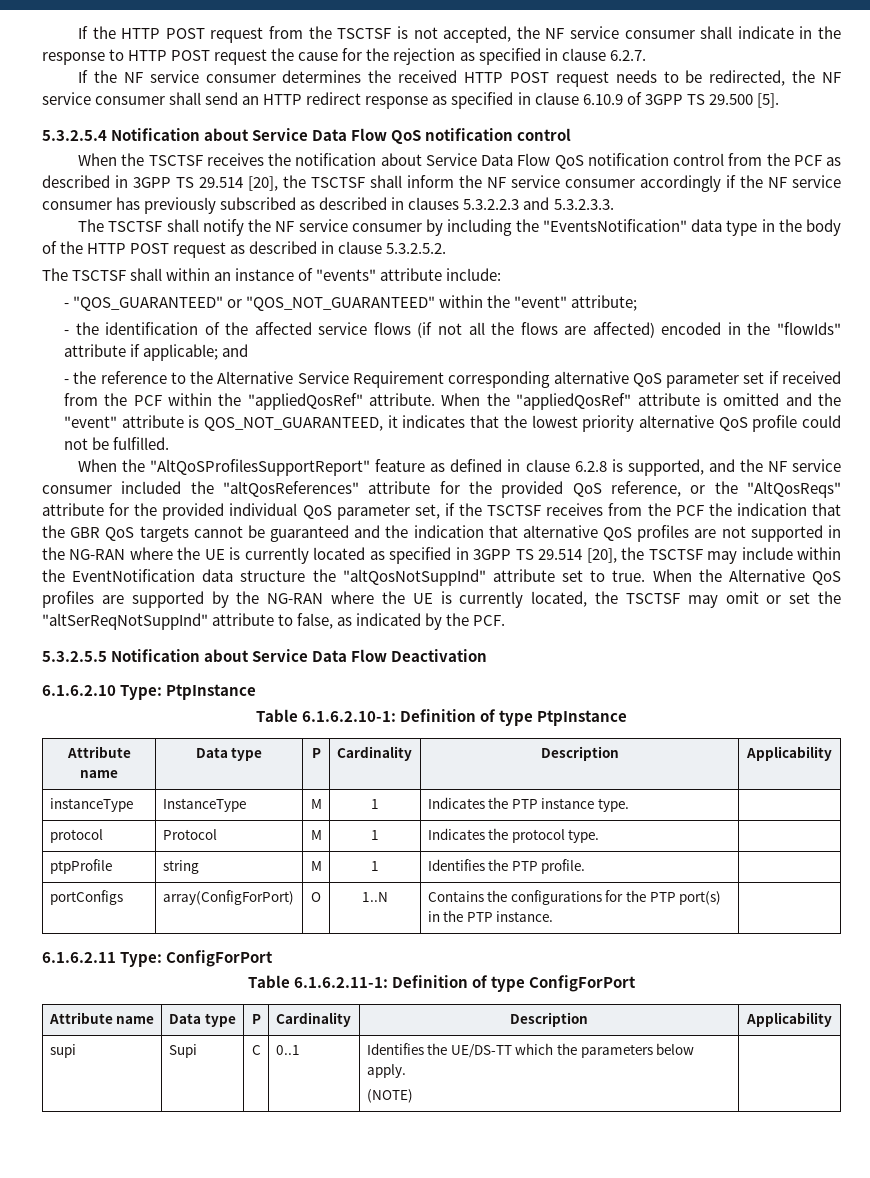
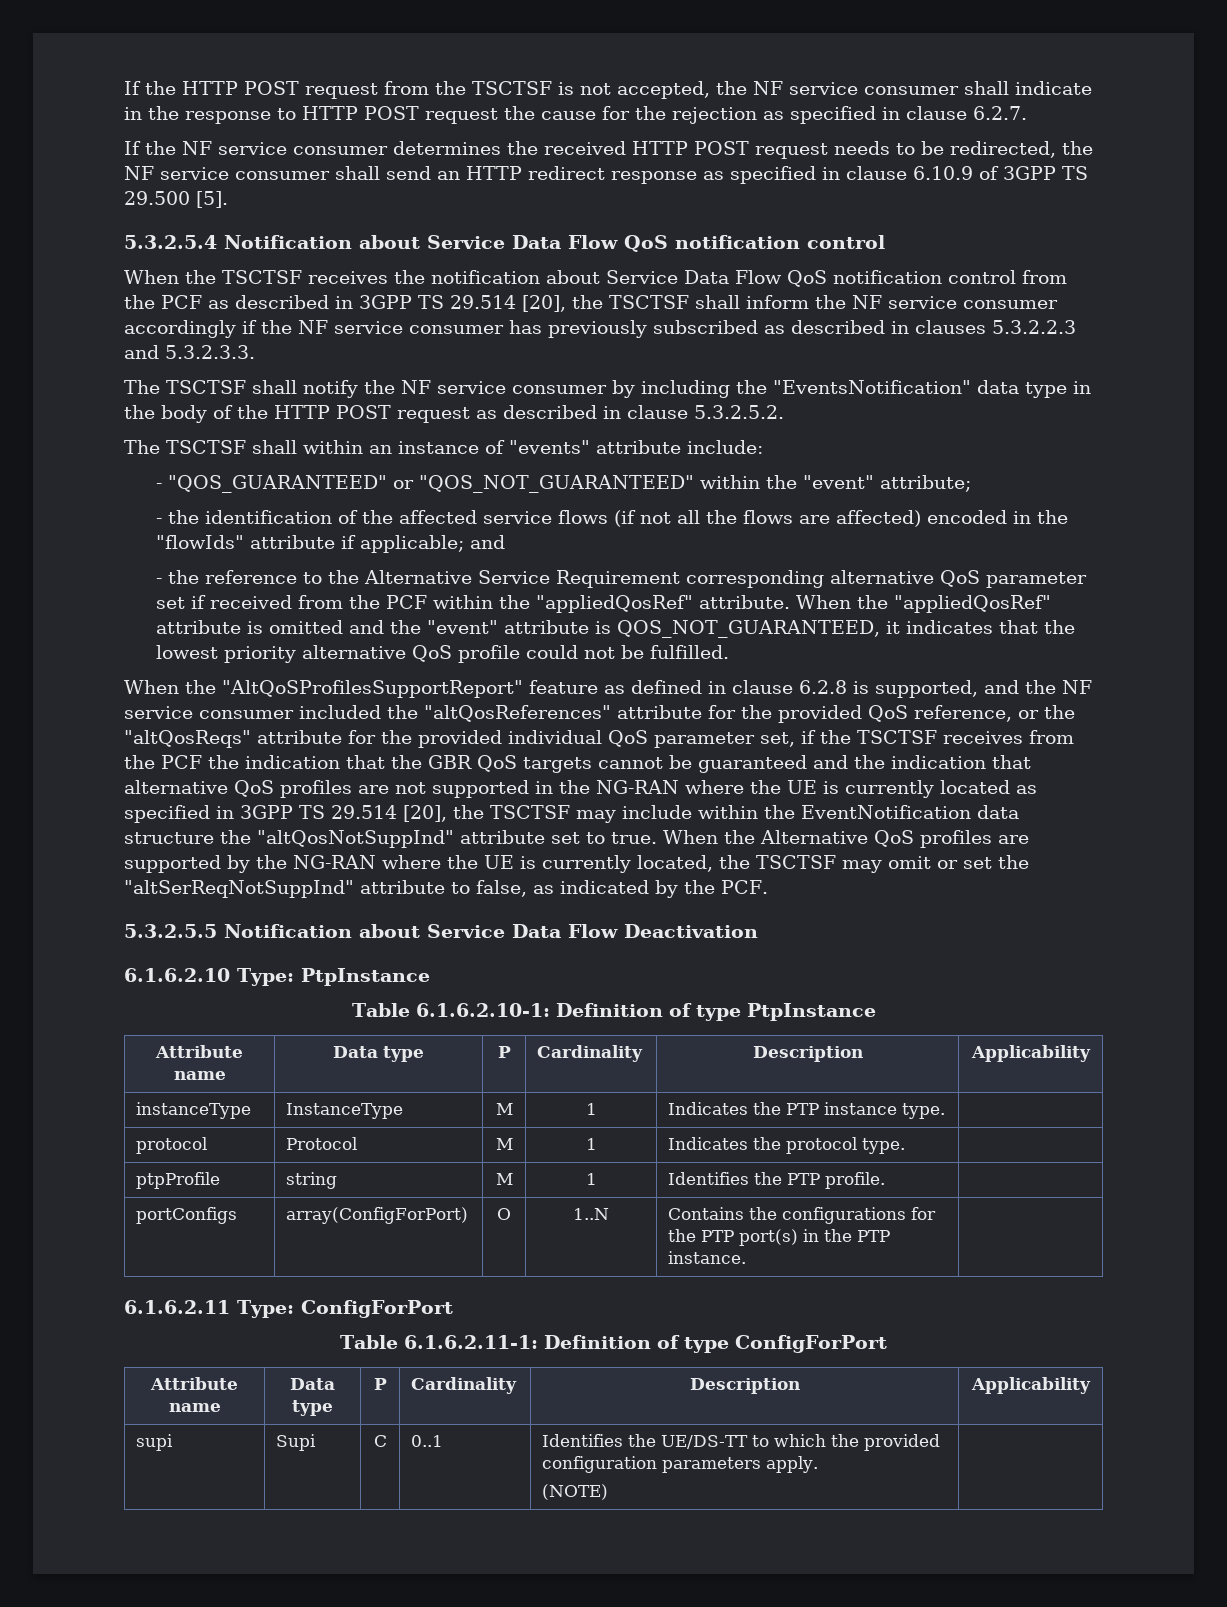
- When the "AltQoSProfilesSupportReport" feature as defined in clause 6.2.8 is supported, and the NF service consumer included the "altQosReferences" attribute for the provided QoS reference, or the "AltQosReqs" attribute for the provided individual QoS parameter set, if the TSCTSF receives from the PCF the indication that the GBR QoS targets cannot be guaranteed and the indication that alternative QoS profiles are not supported in the NG-RAN where the UE is currently located as specified in 3GPP TS 29.514 [20], the TSCTSF may include within the EventNotification data structure the "altQosNotSuppInd" attribute set to true.
+ When the "AltQoSProfilesSupportReport" feature as defined in clause 6.2.8 is supported, and the NF service consumer included the "altQosReferences" attribute for the provided QoS reference, or the "altQosReqs" attribute for the provided individual QoS parameter set, if the TSCTSF receives from the PCF the indication that the GBR QoS targets cannot be guaranteed and the indication that alternative QoS profiles are not supported in the NG-RAN where the UE is currently located as specified in 3GPP TS 29.514 [20], the TSCTSF may include within the EventNotification data structure the "altQosNotSuppInd" attribute set to true.
- supi | Supi | C | 0..1 | Identifies the UE/DS-TT which the parameters below apply.
+ supi | Supi | C | 0..1 | Identifies the UE/DS-TT to which the provided configuration parameters apply.

